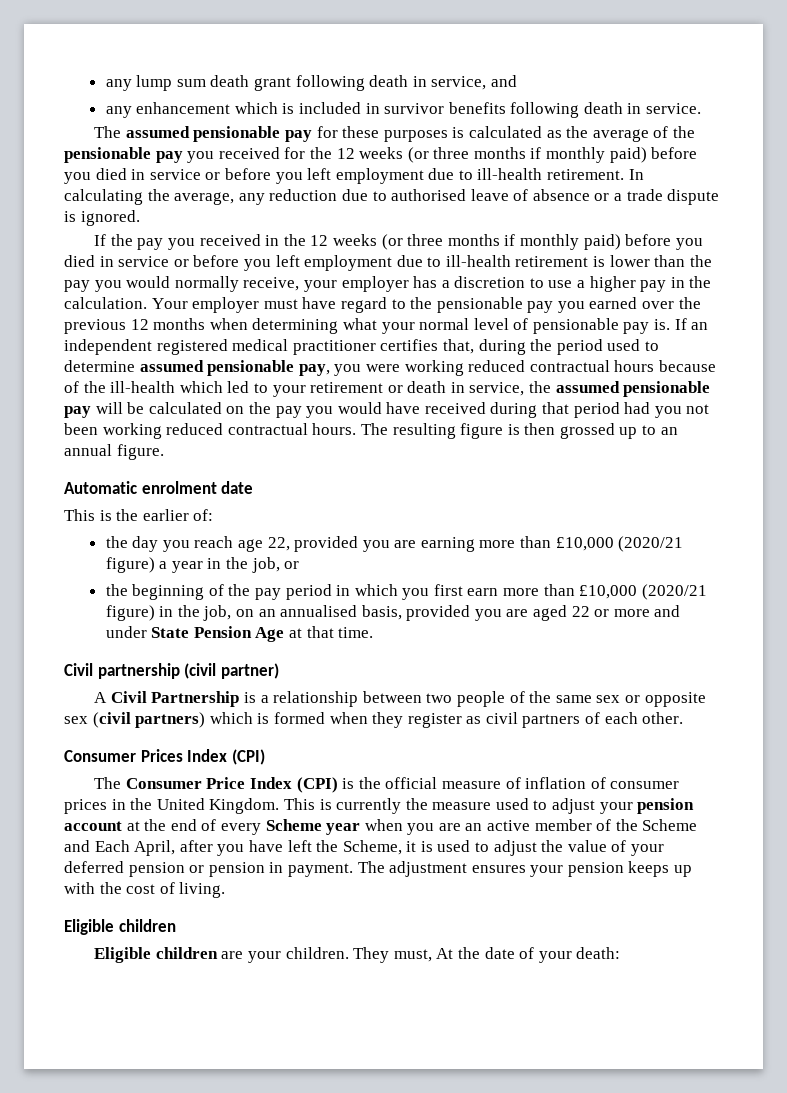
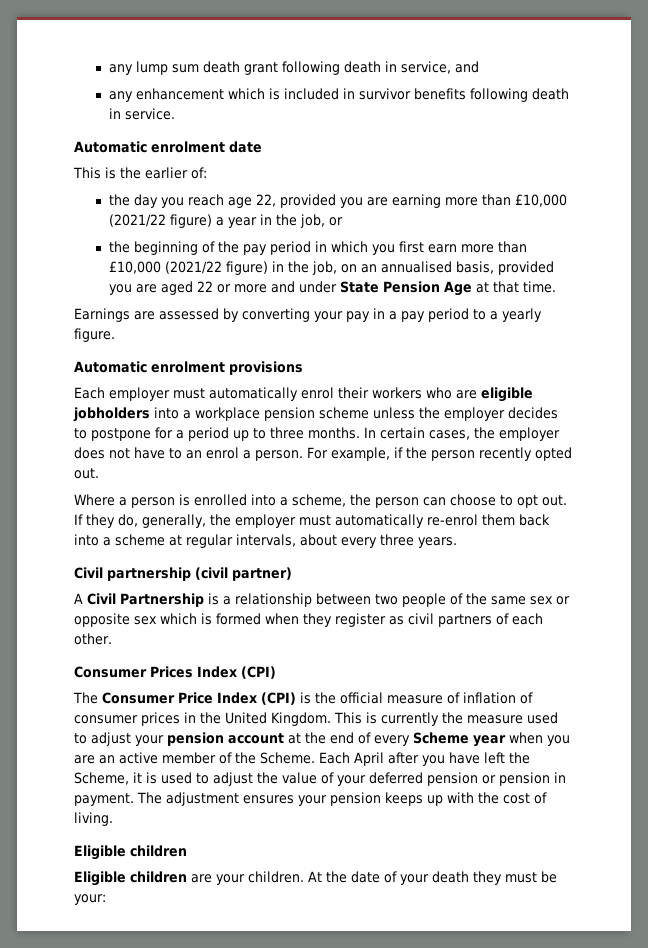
- The assumed pensionable pay for these purposes is calculated as the average of the pensionable pay you received for the 12 weeks (or three months if monthly paid) before you died in service or before you left employment due to ill-health retirement. In calculating the average, any reduction due to authorised leave of absence or a trade dispute is ignored.
- If the pay you received in the 12 weeks (or three months if monthly paid) before you died in service or before you left employment due to ill-health retirement is lower than the pay you would normally receive, your employer has a discretion to use a higher pay in the calculation. Your employer must have regard to the pensionable pay you earned over the previous 12 months when determining what your normal level of pensionable pay is. If an independent registered medical practitioner certifies that, during the period used to determine assumed pensionable pay, you were working reduced contractual hours because of the ill-health which led to your retirement or death in service, the assumed pensionable pay will be calculated on the pay you would have received during that period had you not been working reduced contractual hours. The resulting figure is then grossed up to an annual figure.
- the day you reach age 22, provided you are earning more than £10,000 (2020/21 figure) a year in the job, or
+ the day you reach age 22, provided you are earning more than £10,000 (2021/22 figure) a year in the job, or
- the beginning of the pay period in which you first earn more than £10,000 (2020/21 figure) in the job, on an annualised basis, provided you are aged 22 or more and under State Pension Age at that time.
+ the beginning of the pay period in which you first earn more than £10,000 (2021/22 figure) in the job, on an annualised basis, provided you are aged 22 or more and under State Pension Age at that time.
+ Earnings are assessed by converting your pay in a pay period to a yearly figure.
+ Automatic enrolment provisions
+ Each employer must automatically enrol their workers who are eligible jobholders into a workplace pension scheme unless the employer decides to postpone for a period up to three months. In certain cases, the employer does not have to an enrol a person. For example, if the person recently opted out.
+ Where a person is enrolled into a scheme, the person can choose to opt out. If they do, generally, the employer must automatically re-enrol them back into a scheme at regular intervals, about every three years.
- A Civil Partnership is a relationship between two people of the same sex or opposite sex (civil partners) which is formed when they register as civil partners of each other.
+ A Civil Partnership is a relationship between two people of the same sex or opposite sex which is formed when they register as civil partners of each other.
- This is currently the measure used to adjust your pension account at the end of every Scheme year when you are an active member of the Scheme and Each April, after you have left the Scheme, it is used to adjust the value of your deferred pension or pension in payment.
+ This is currently the measure used to adjust your pension account at the end of every Scheme year when you are an active member of the Scheme. Each April after you have left the Scheme, it is used to adjust the value of your deferred pension or pension in payment.
- They must, At the date of your death:
+ At the date of your death they must be your:

